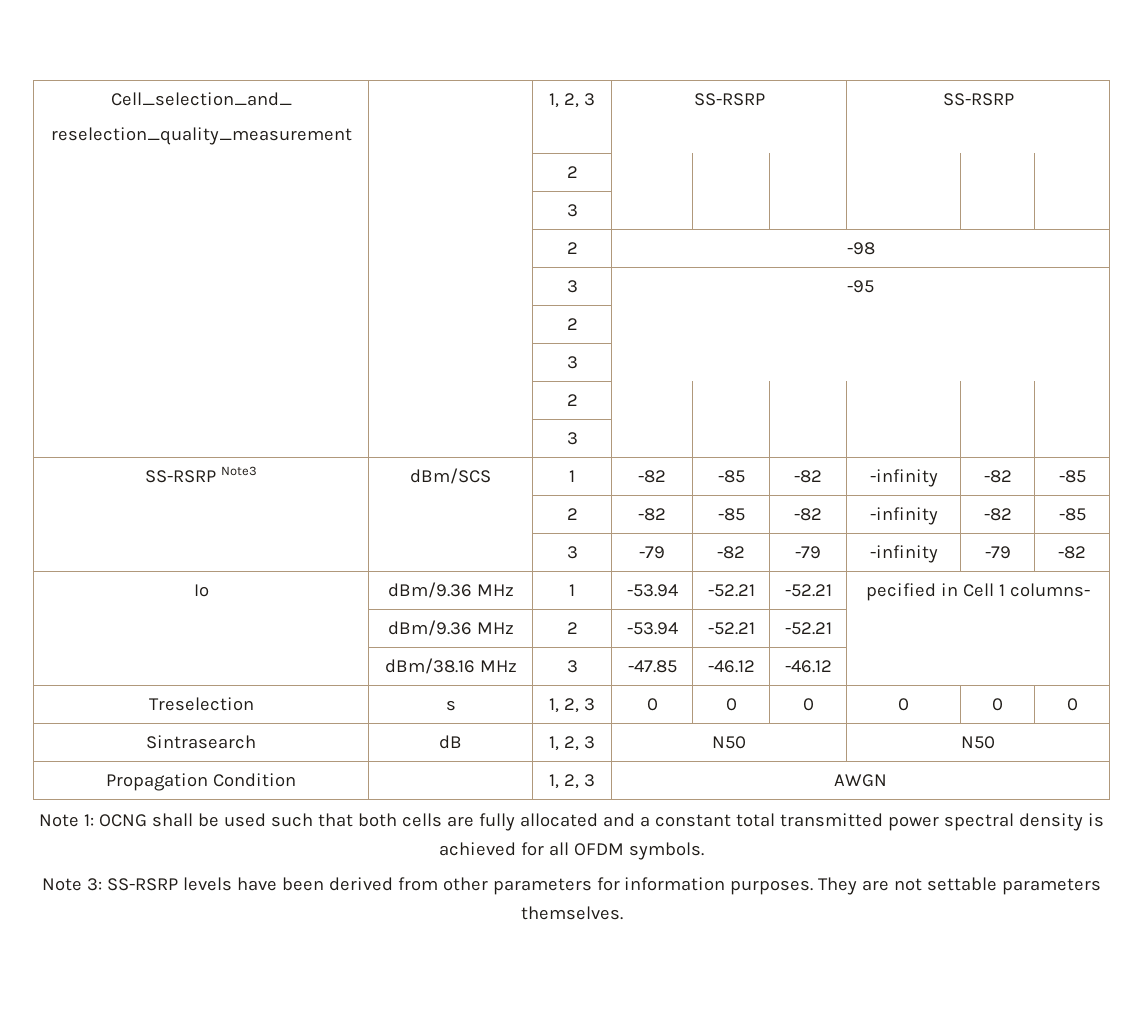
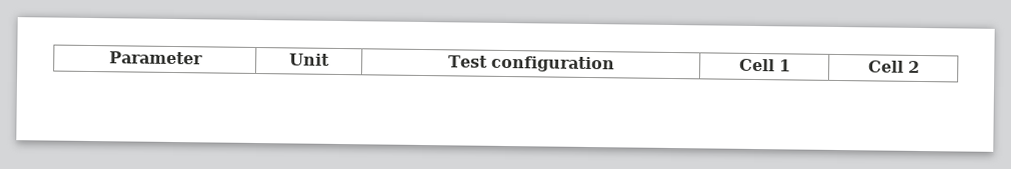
- Cell_selection_and_
- reselection_quality_measurement | | 1, 2, 3 | SS-RSRP | SS-RSRP
- | | 2 | | | | | |
- | | 3 | | | | | |
- | | 2 | -98
- | | 3 | -95
- | | 2 |
- | | 3 |
- | | 2 | | | | | |
- | | 3 | | | | | |
- SS-RSRP Note3 | dBm/SCS | 1 | -82 | -85 | -82 | -infinity | -82 | -85
- | | 2 | -82 | -85 | -82 | -infinity | -82 | -85
- | | 3 | -79 | -82 | -79 | -infinity | -79 | -82
- Io | dBm/9.36 MHz | 1 | -53.94 | -52.21 | -52.21 | pecified in Cell 1 columns-
- | dBm/9.36 MHz | 2 | -53.94 | -52.21 | -52.21 |
- | dBm/38.16 MHz | 3 | -47.85 | -46.12 | -46.12 |
- Treselection | s | 1, 2, 3 | 0 | 0 | 0 | 0 | 0 | 0
- Sintrasearch | dB | 1, 2, 3 | N50 | N50
- Propagation Condition | | 1, 2, 3 | AWGN
- Note 1: OCNG shall be used such that both cells are fully allocated and a constant total transmitted power spectral density is achieved for all OFDM symbols.
- Note 3: SS-RSRP levels have been derived from other parameters for information purposes. They are not settable parameters themselves.
+ Parameter | Unit | Test configuration | Cell 1 | Cell 2

